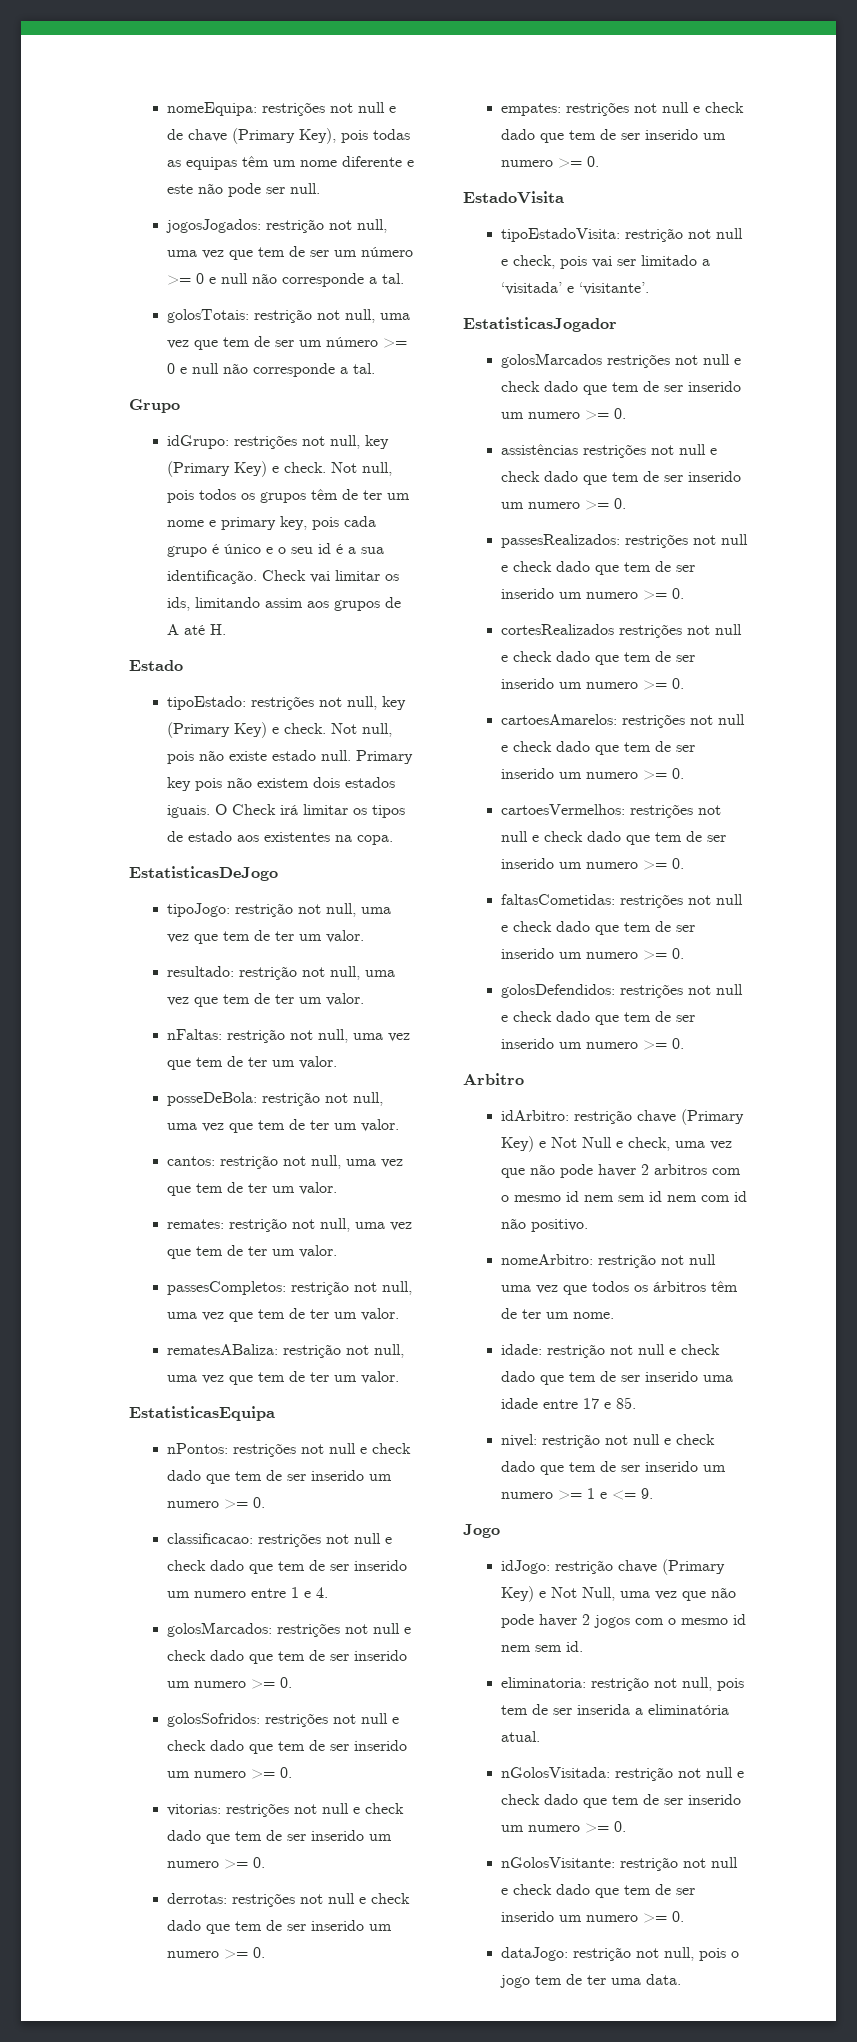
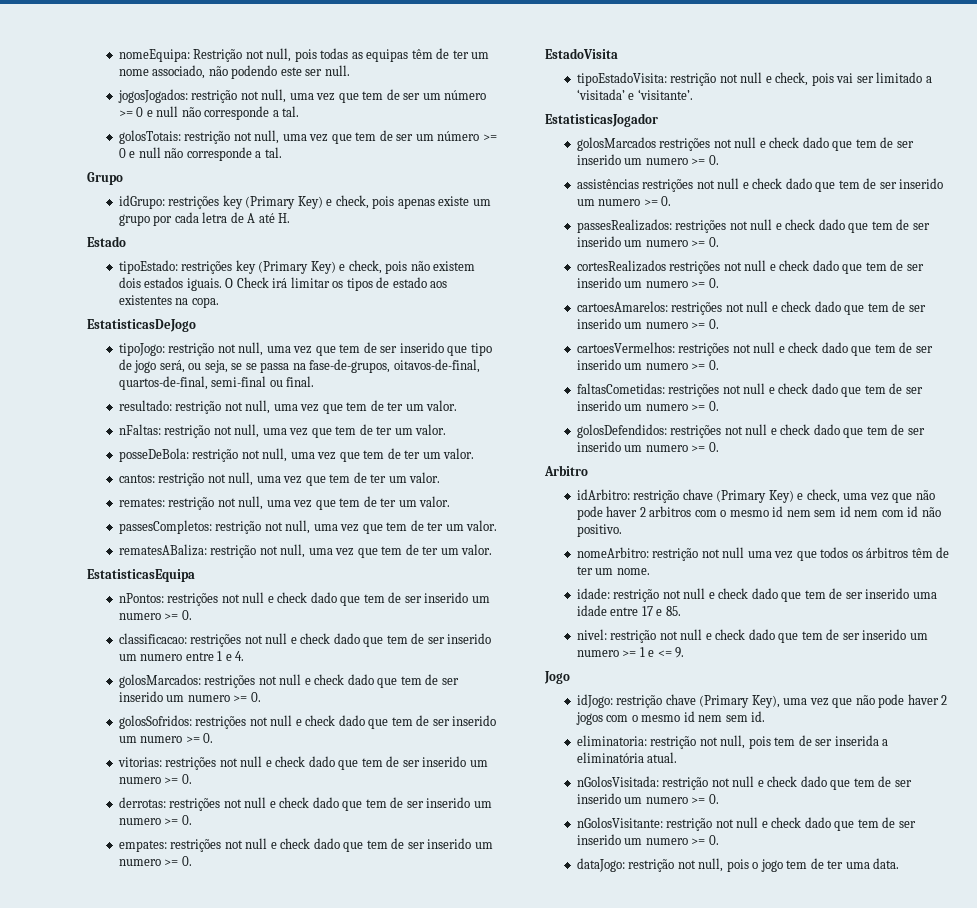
- nomeEquipa: restrições not null e de chave (Primary Key), pois todas as equipas têm um nome diferente e este não pode ser null.
+ nomeEquipa: Restrição not null, pois todas as equipas têm de ter um nome associado, não podendo este ser null.
- idGrupo: restrições not null, key (Primary Key) e check. Not null, pois todos os grupos têm de ter um nome e primary key, pois cada grupo é único e o seu id é a sua identificação. Check vai limitar os ids, limitando assim aos grupos de A até H.
+ idGrupo: restrições key (Primary Key) e check, pois apenas existe um grupo por cada letra de A até H.
- tipoEstado: restrições not null, key (Primary Key) e check. Not null, pois não existe estado null. Primary key pois não existem dois estados iguais.
+ tipoEstado: restrições key (Primary Key) e check, pois não existem dois estados iguais.
- tipoJogo: restrição not null, uma vez que tem de ter um valor.
+ tipoJogo: restrição not null, uma vez que tem de ser inserido que tipo de jogo será, ou seja, se se passa na fase-de-grupos, oitavos-de-final, quartos-de-final, semi-final ou final.
- idArbitro: restrição chave (Primary Key) e Not Null e check, uma vez que não pode haver 2 arbitros com o mesmo id nem sem id nem com id não positivo.
+ idArbitro: restrição chave (Primary Key) e check, uma vez que não pode haver 2 arbitros com o mesmo id nem sem id nem com id não positivo.
- idJogo: restrição chave (Primary Key) e Not Null, uma vez que não pode haver 2 jogos com o mesmo id nem sem id.
+ idJogo: restrição chave (Primary Key), uma vez que não pode haver 2 jogos com o mesmo id nem sem id.

